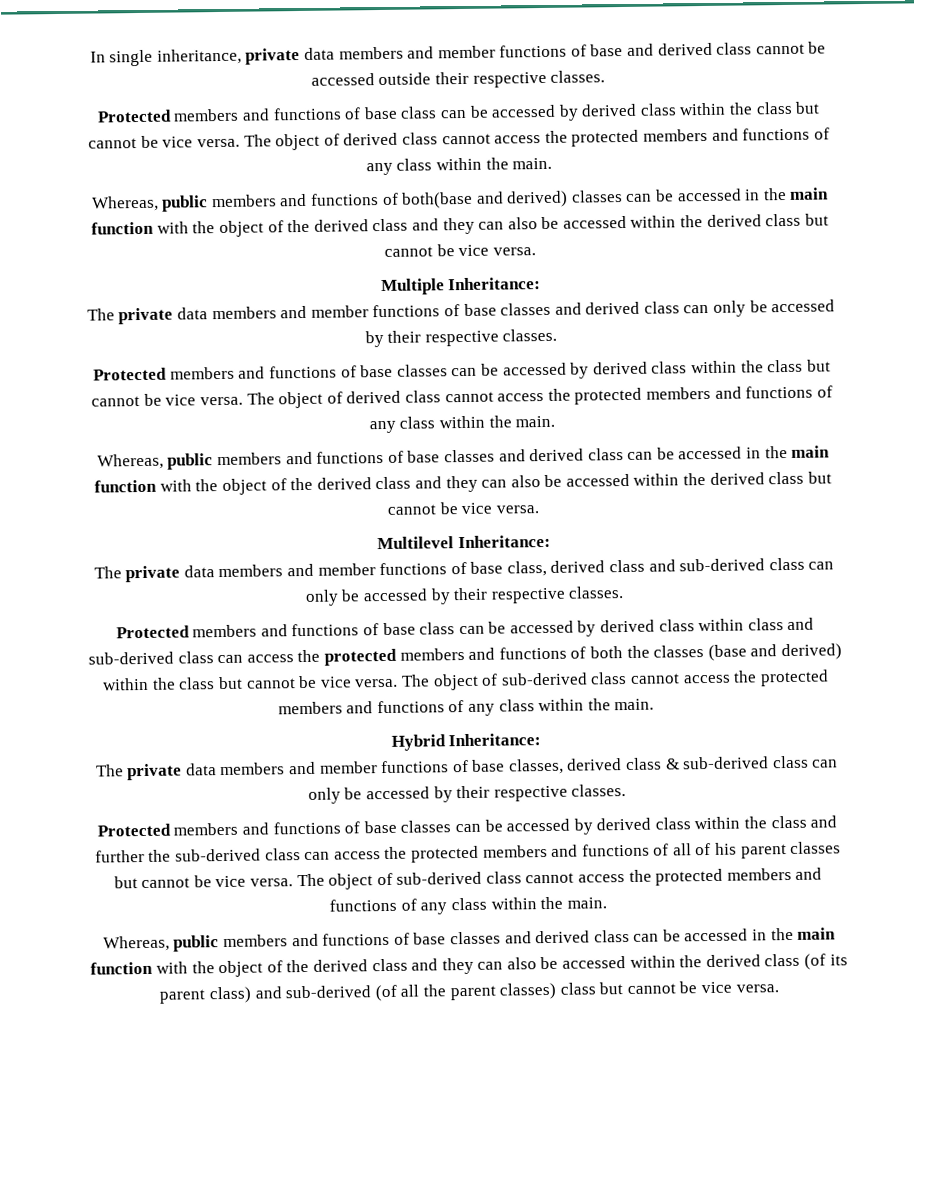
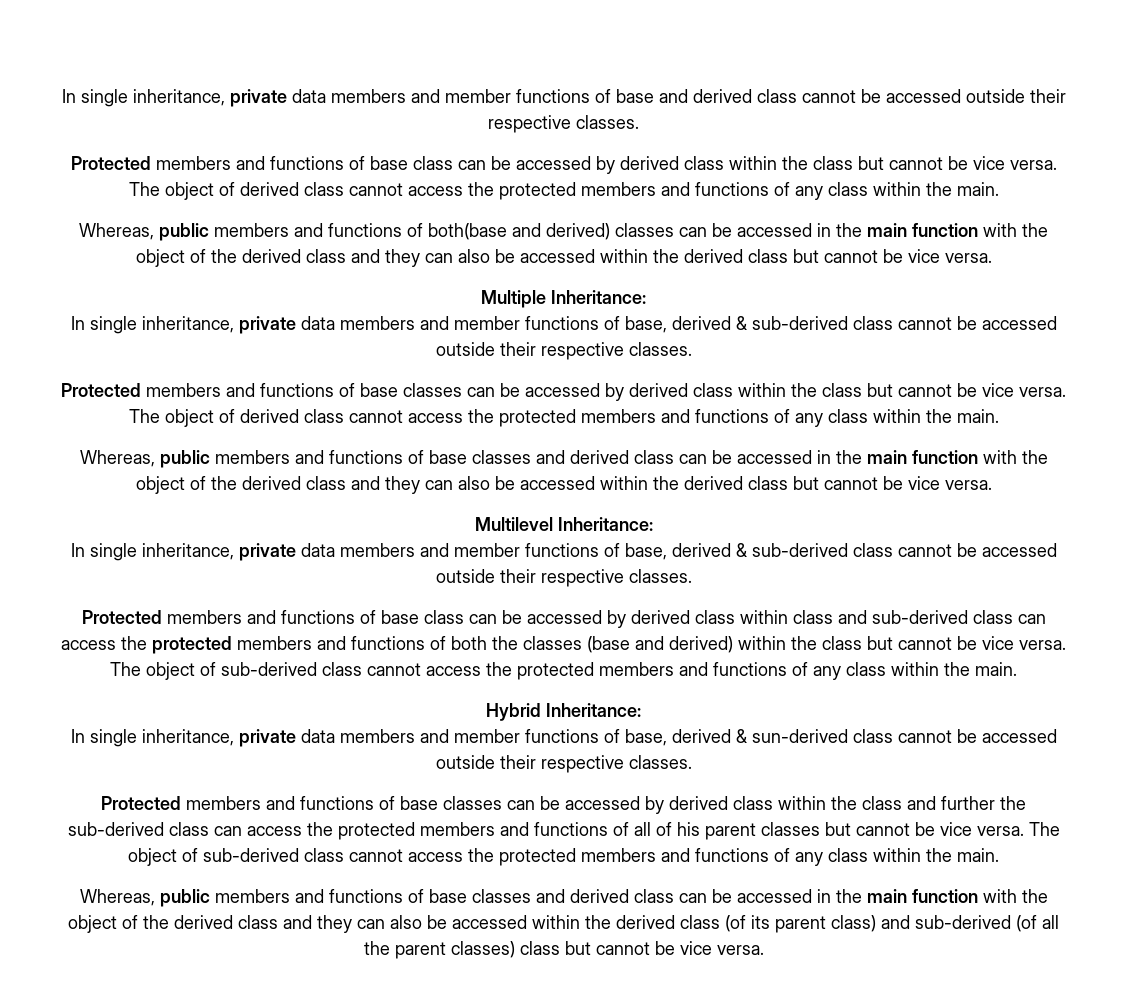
  Multiple Inheritance:
- The private data members and member functions of base classes and derived class can only be accessed by their respective classes.
+ In single inheritance, private data members and member functions of base, derived & sub-derived class cannot be accessed outside their respective classes.
  Multilevel Inheritance:
- The private data members and member functions of base class, derived class and sub-derived class can only be accessed by their respective classes.
+ In single inheritance, private data members and member functions of base, derived & sub-derived class cannot be accessed outside their respective classes.
- The private data members and member functions of base classes, derived class & sub-derived class can only be accessed by their respective classes.
+ In single inheritance, private data members and member functions of base, derived & sun-derived class cannot be accessed outside their respective classes.

